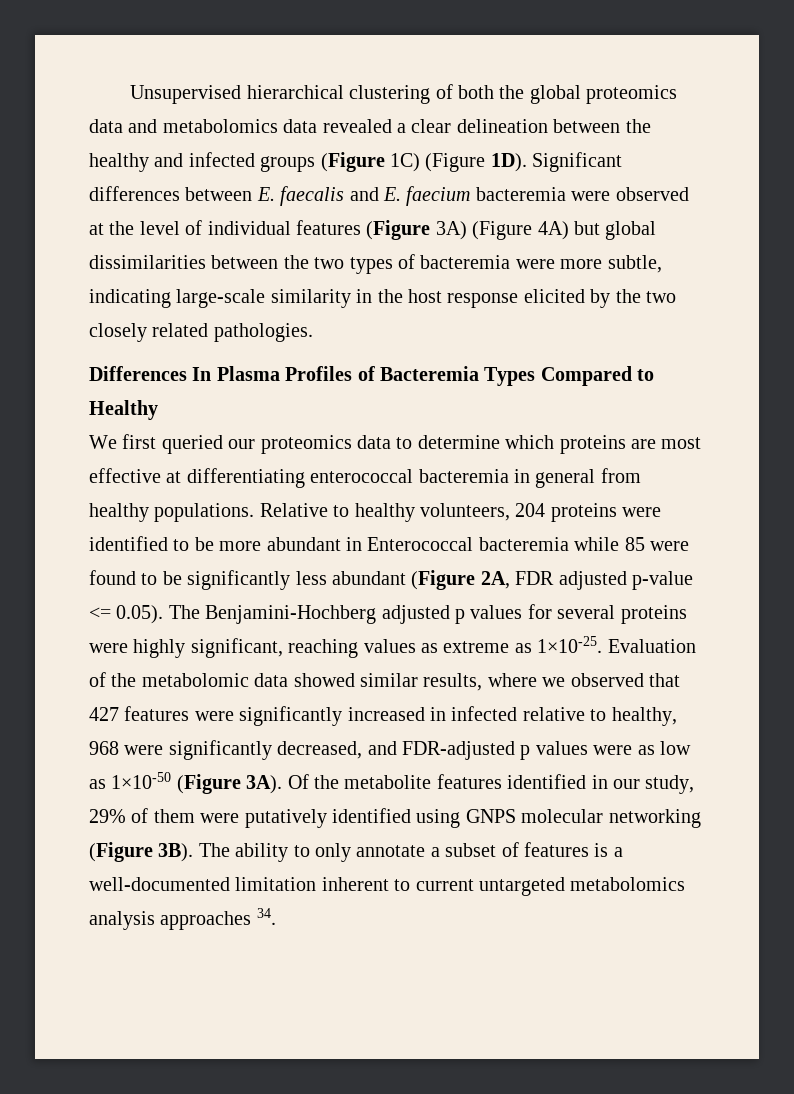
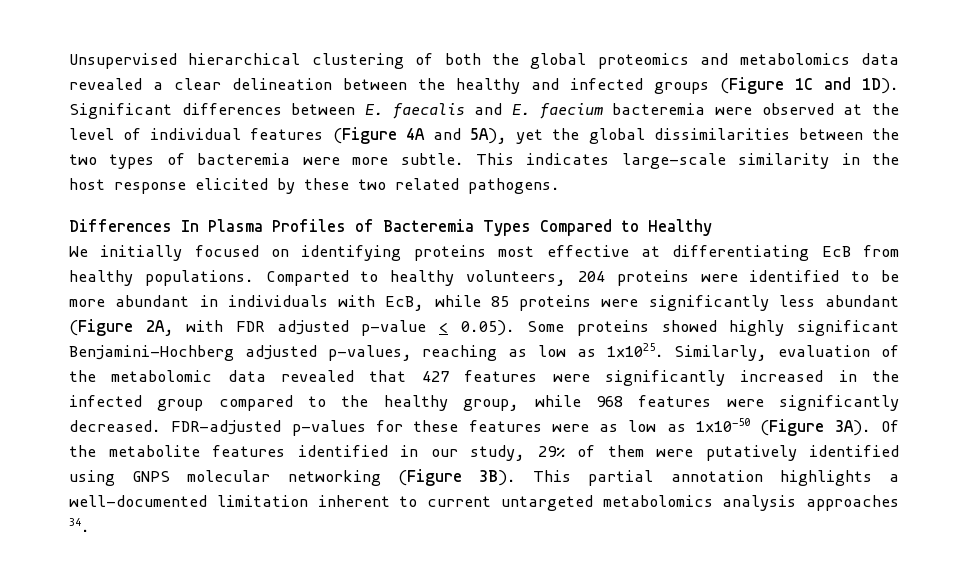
- Unsupervised hierarchical clustering of both the global proteomics data and metabolomics data revealed a clear delineation between the healthy and infected groups (Figure 1C) (Figure 1D).
+ Unsupervised hierarchical clustering of both the global proteomics and metabolomics data revealed a clear delineation between the healthy and infected groups (Figure 1C and 1D).
- Significant differences between E. faecalis and E. faecium bacteremia were observed at the level of individual features (Figure 3A) (Figure 4A) but global dissimilarities between the two types of bacteremia were more subtle, indicating large-scale similarity in the host response elicited by the two closely related pathologies.
+ Significant differences between E. faecalis and E. faecium bacteremia were observed at the level of individual features (Figure 4A and 5A), yet the global dissimilarities between the two types of bacteremia were more subtle. This indicates large-scale similarity in the host response elicited by these two related pathogens.
- We first queried our proteomics data to determine which proteins are most effective at differentiating enterococcal bacteremia in general from healthy populations.
+ We initially focused on identifying proteins most effective at differentiating EcB from healthy populations.
- Relative to healthy volunteers, 204 proteins were identified to be more abundant in Enterococcal bacteremia while 85 were found to be significantly less abundant (Figure 2A, FDR adjusted p-value <= 0.05). The Benjamini-Hochberg adjusted p values for several proteins were highly significant, reaching values as extreme as 1×10-25. Evaluation of the metabolomic data showed similar results, where we observed that 427 features were significantly increased in infected relative to healthy, 968 were significantly decreased, and FDR-adjusted p values were as low as 1×10-50 (Figure 3A).
+ Comparted to healthy volunteers, 204 proteins were identified to be more abundant in individuals with EcB, while 85 proteins were significantly less abundant (Figure 2A, with FDR adjusted p-value < 0.05). Some proteins showed highly significant Benjamini-Hochberg adjusted p-values, reaching as low as 1×1025. Similarly, evaluation of the metabolomic data revealed that 427 features were significantly increased in the infected group compared to the healthy group, while 968 features were significantly decreased. FDR-adjusted p-values for these features were as low as 1×10-50 (Figure 3A).
- The ability to only annotate a subset of features is a well-documented limitation inherent to current untargeted metabolomics analysis approaches 34.
+ This partial annotation highlights a well-documented limitation inherent to current untargeted metabolomics analysis approaches 34.

